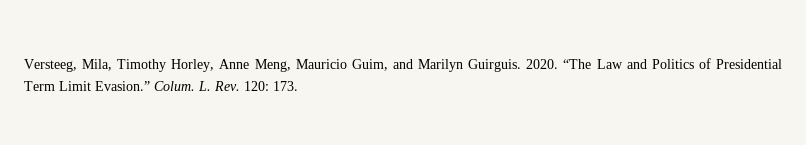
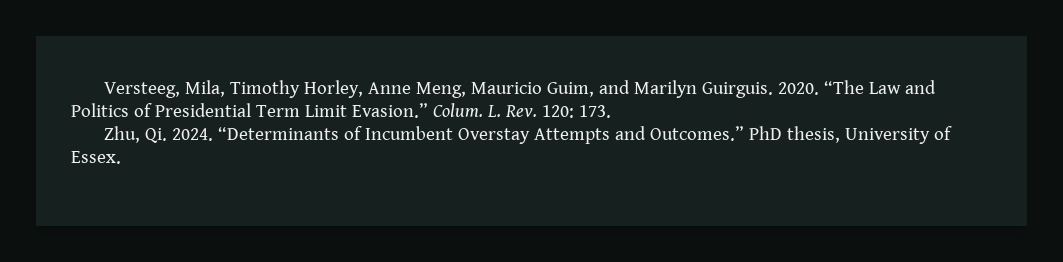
+ Zhu, Qi. 2024. “Determinants of Incumbent Overstay Attempts and Outcomes.” PhD thesis, University of Essex.

